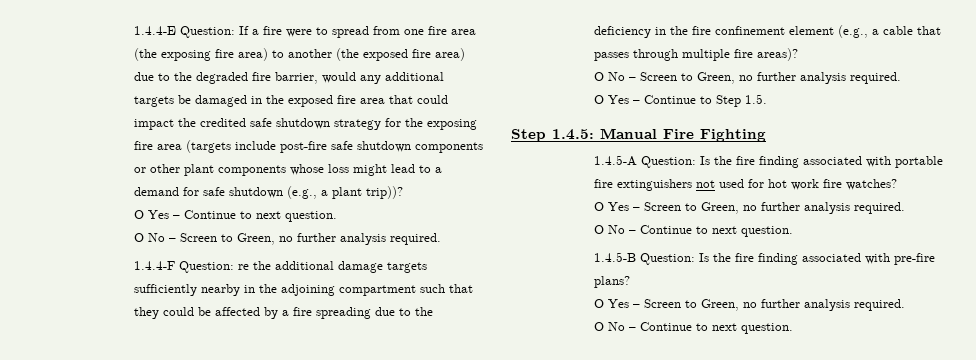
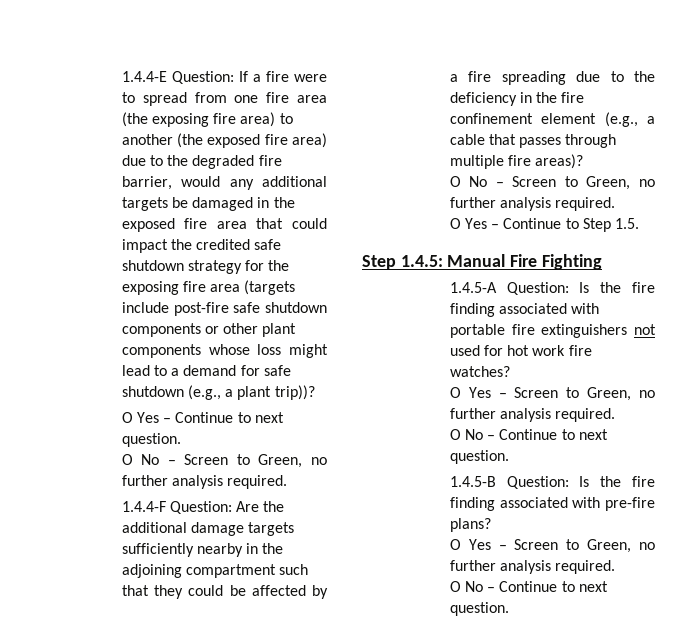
- 1.4.4-F Question: re the additional damage targets sufficiently nearby in the adjoining compartment such that they could be affected by a fire spreading due to the deficiency in the fire confinement element (e.g., a cable that passes through multiple fire areas)?
+ 1.4.4-F Question: Are the additional damage targets sufficiently nearby in the adjoining compartment such that they could be affected by a fire spreading due to the deficiency in the fire confinement element (e.g., a cable that passes through multiple fire areas)?

